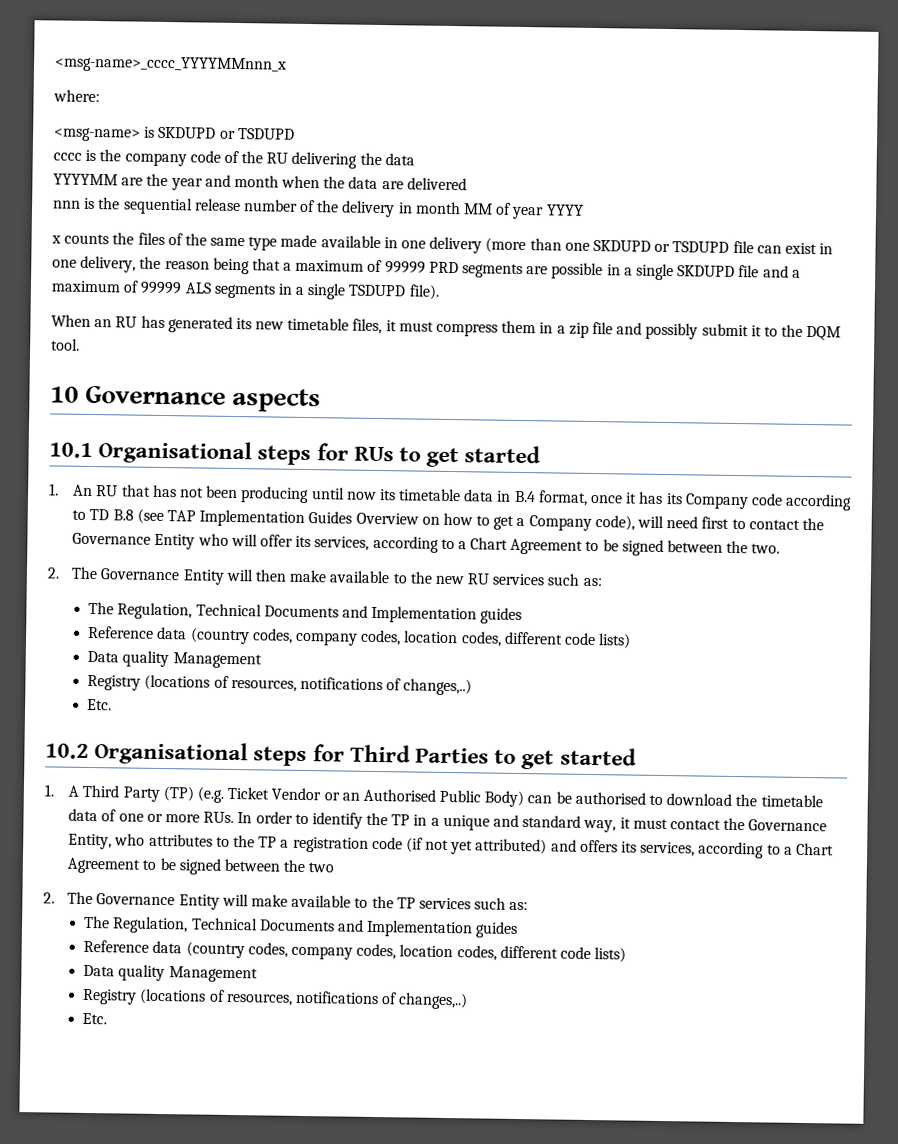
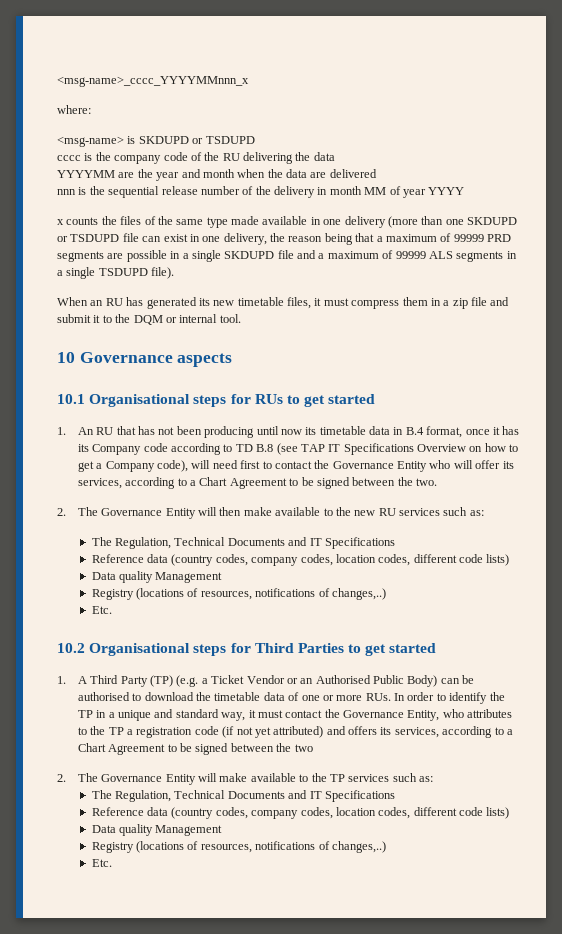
- When an RU has generated its new timetable files, it must compress them in a zip file and possibly submit it to the DQM tool.
+ When an RU has generated its new timetable files, it must compress them in a zip file and submit it to the DQM or internal tool.
- 1. An RU that has not been producing until now its timetable data in B.4 format, once it has its Company code according to TD B.8 (see TAP Implementation Guides Overview on how to get a Company code), will need first to contact the Governance Entity who will offer its services, according to a Chart Agreement to be signed between the two.
+ 1. An RU that has not been producing until now its timetable data in B.4 format, once it has its Company code according to TD B.8 (see TAP IT Specifications Overview on how to get a Company code), will need first to contact the Governance Entity who will offer its services, according to a Chart Agreement to be signed between the two.
  2. The Governance Entity will then make available to the new RU services such as:
- The Regulation, Technical Documents and Implementation guides
+ The Regulation, Technical Documents and IT Specifications
- 1. A Third Party (TP) (e.g. Ticket Vendor or an Authorised Public Body) can be authorised to download the timetable data of one or more RUs. In order to identify the TP in a unique and standard way, it must contact the Governance Entity, who attributes to the TP a registration code (if not yet attributed) and offers its services, according to a Chart Agreement to be signed between the two
+ 1. A Third Party (TP) (e.g. a Ticket Vendor or an Authorised Public Body) can be authorised to download the timetable data of one or more RUs. In order to identify the TP in a unique and standard way, it must contact the Governance Entity, who attributes to the TP a registration code (if not yet attributed) and offers its services, according to a Chart Agreement to be signed between the two
  2. The Governance Entity will make available to the TP services such as:
- The Regulation, Technical Documents and Implementation guides
+ The Regulation, Technical Documents and IT Specifications

